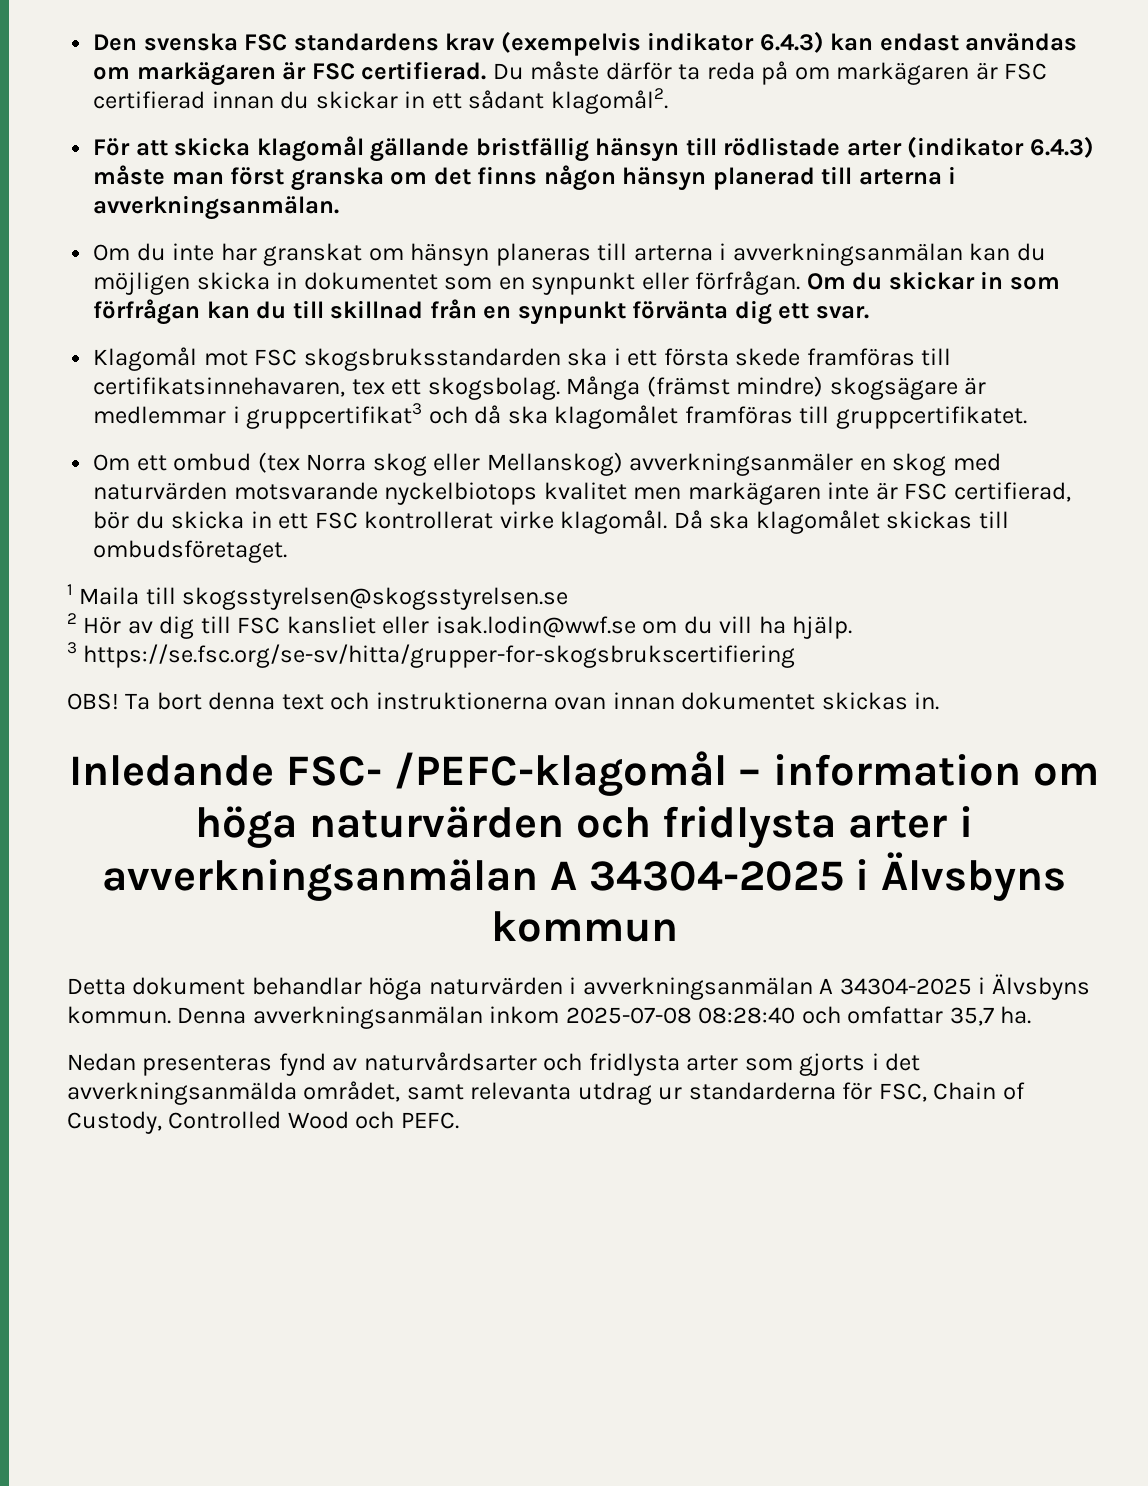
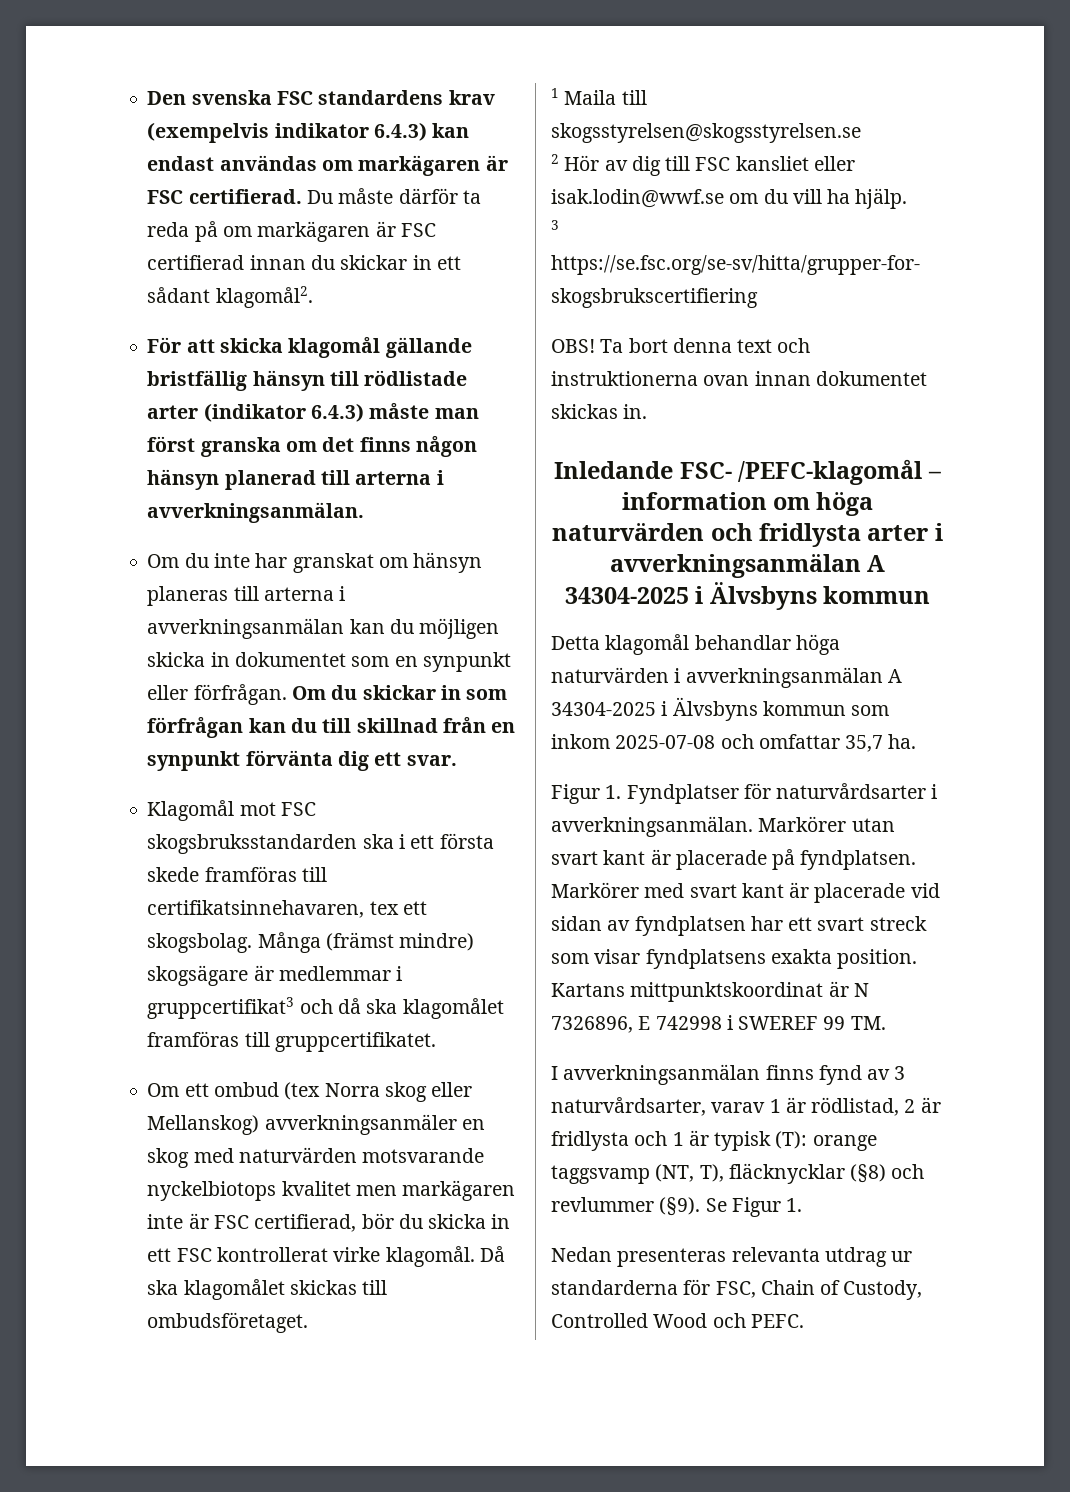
- Detta dokument behandlar höga naturvärden i avverkningsanmälan A 34304-2025 i Älvsbyns kommun. Denna avverkningsanmälan inkom 2025-07-08 08:28:40 och omfattar 35,7 ha.
+ Detta klagomål behandlar höga naturvärden i avverkningsanmälan A 34304-2025 i Älvsbyns kommun som inkom 2025-07-08 och omfattar 35,7 ha.
- Nedan presenteras fynd av naturvårdsarter och fridlysta arter som gjorts i det avverkningsanmälda området, samt relevanta utdrag ur standarderna för FSC, Chain of Custody, Controlled Wood och PEFC.
+ Figur 1. Fyndplatser för naturvårdsarter i avverkningsanmälan. Markörer utan svart kant är placerade på fyndplatsen. Markörer med svart kant är placerade vid sidan av fyndplatsen har ett svart streck som visar fyndplatsens exakta position. Kartans mittpunktskoordinat är N 7326896, E 742998 i SWEREF 99 TM.
+ I avverkningsanmälan finns fynd av 3 naturvårdsarter, varav 1 är rödlistad, 2 är fridlysta och 1 är typisk (T): orange taggsvamp (NT, T), fläcknycklar (§8) och revlummer (§9). Se Figur 1.
+ Nedan presenteras relevanta utdrag ur standarderna för FSC, Chain of Custody, Controlled Wood och PEFC.

